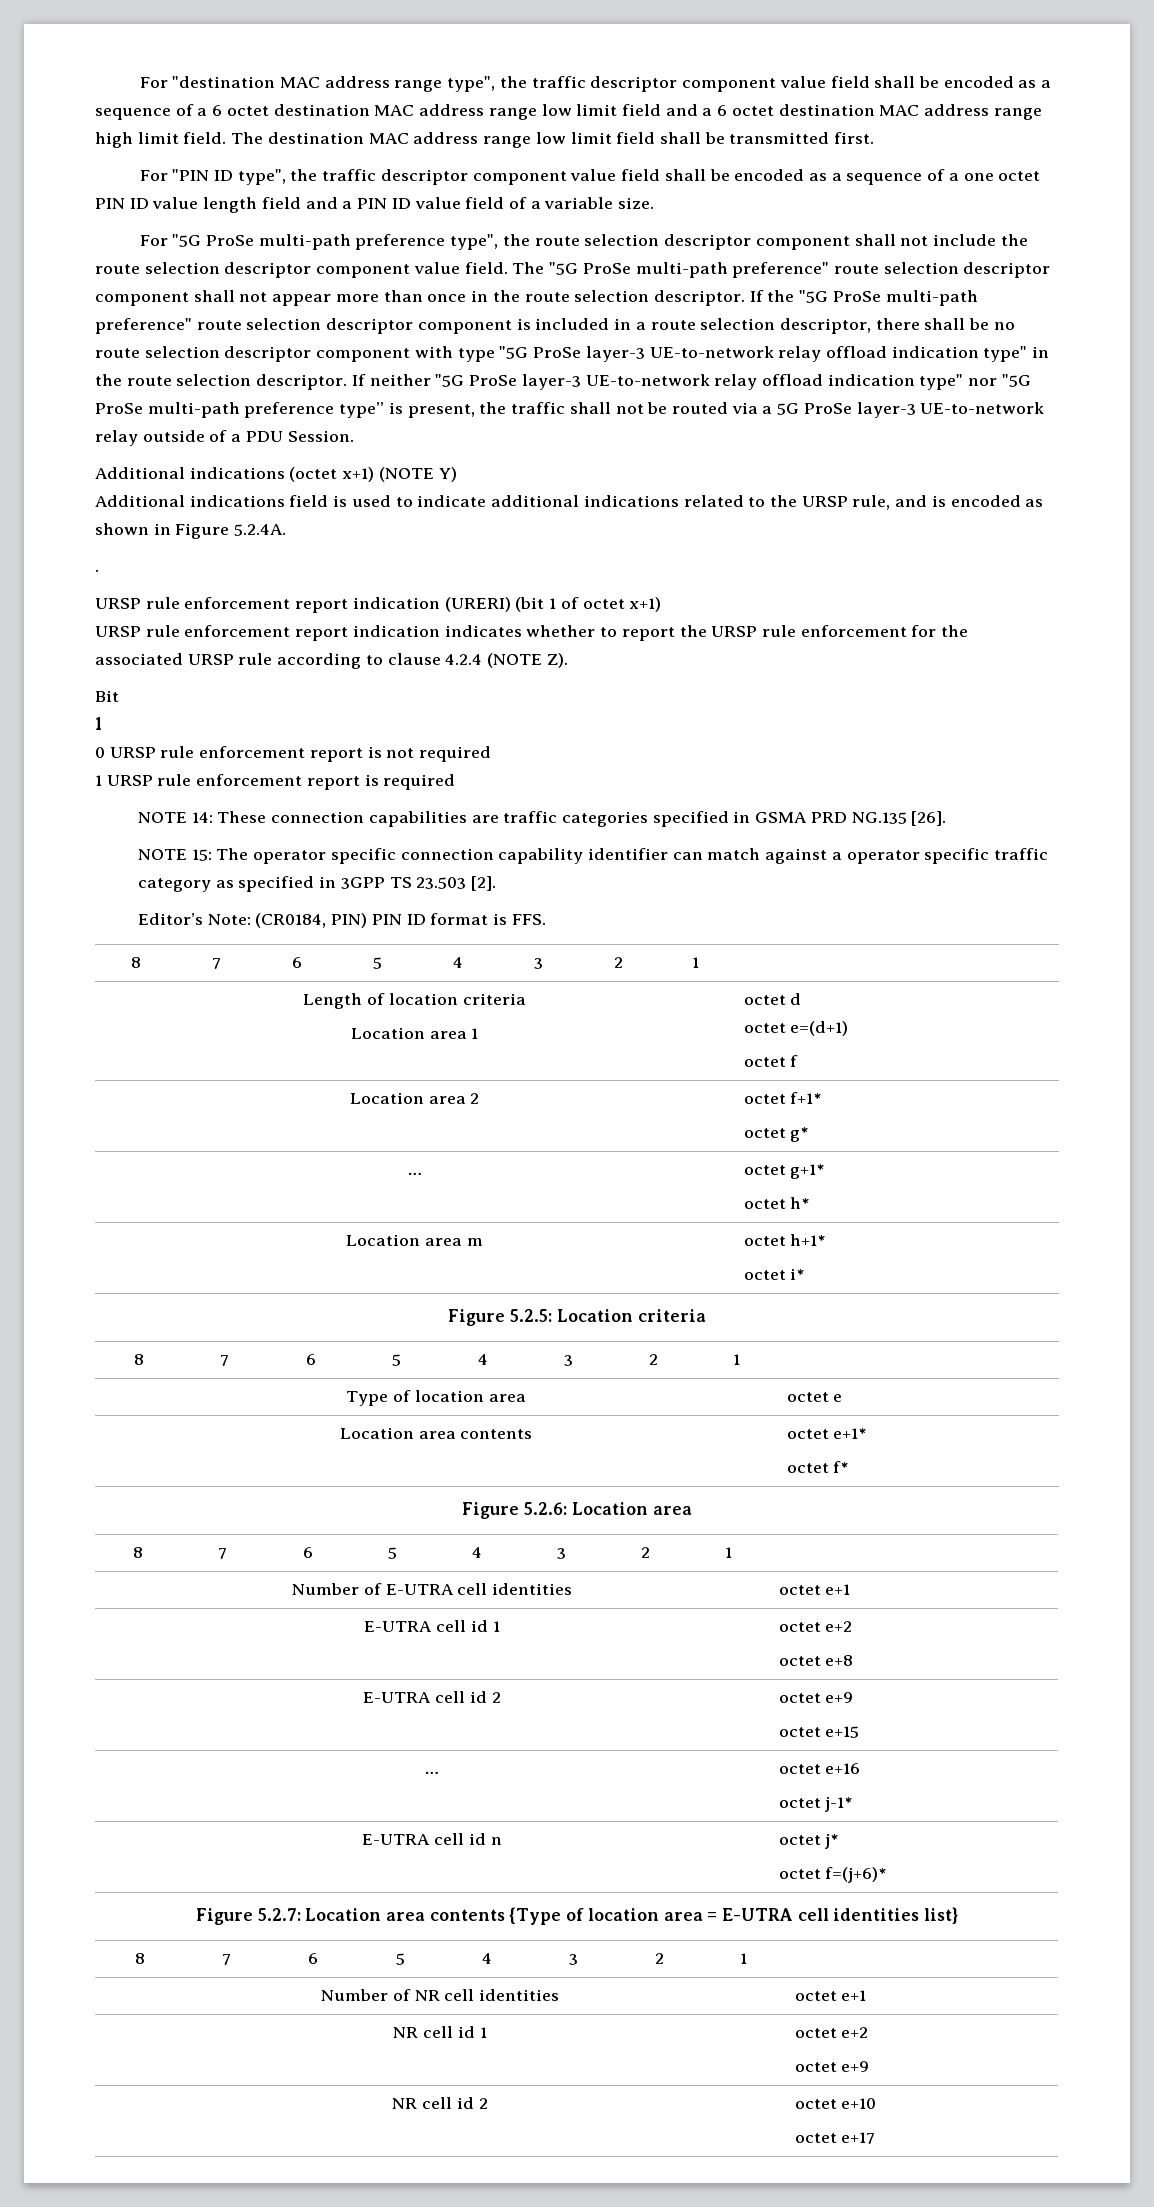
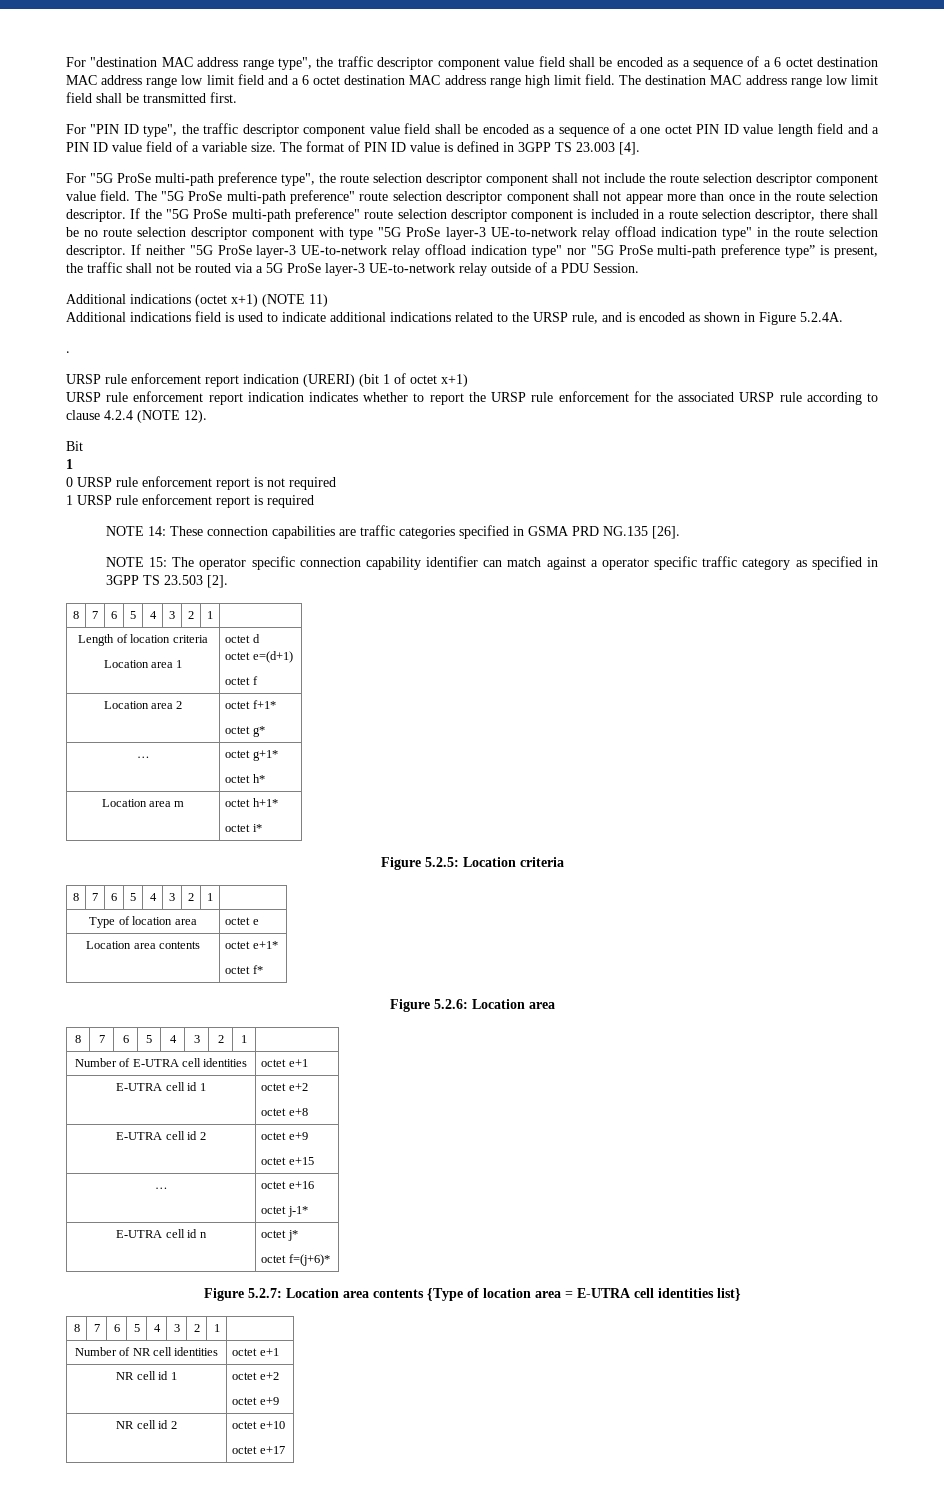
+ The format of PIN ID value is defined in 3GPP TS 23.003 [4].
- Additional indications (octet x+1) (NOTE Y)
+ Additional indications (octet x+1) (NOTE 11)
- URSP rule enforcement report indication indicates whether to report the URSP rule enforcement for the associated URSP rule according to clause 4.2.4 (NOTE Z).
+ URSP rule enforcement report indication indicates whether to report the URSP rule enforcement for the associated URSP rule according to clause 4.2.4 (NOTE 12).
- Editor’s Note: (CR0184, PIN) PIN ID format is FFS.

